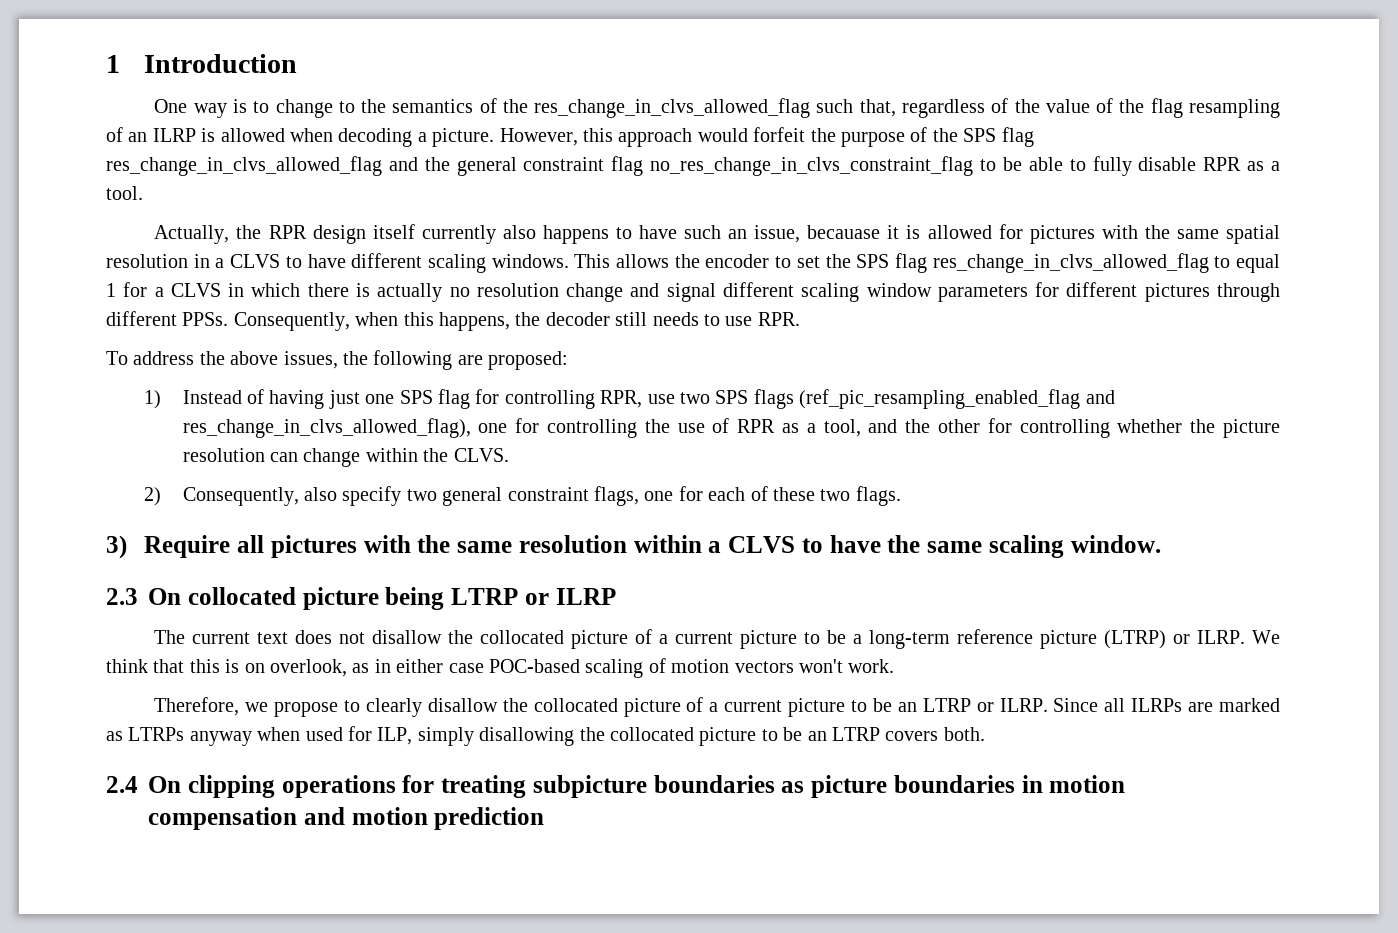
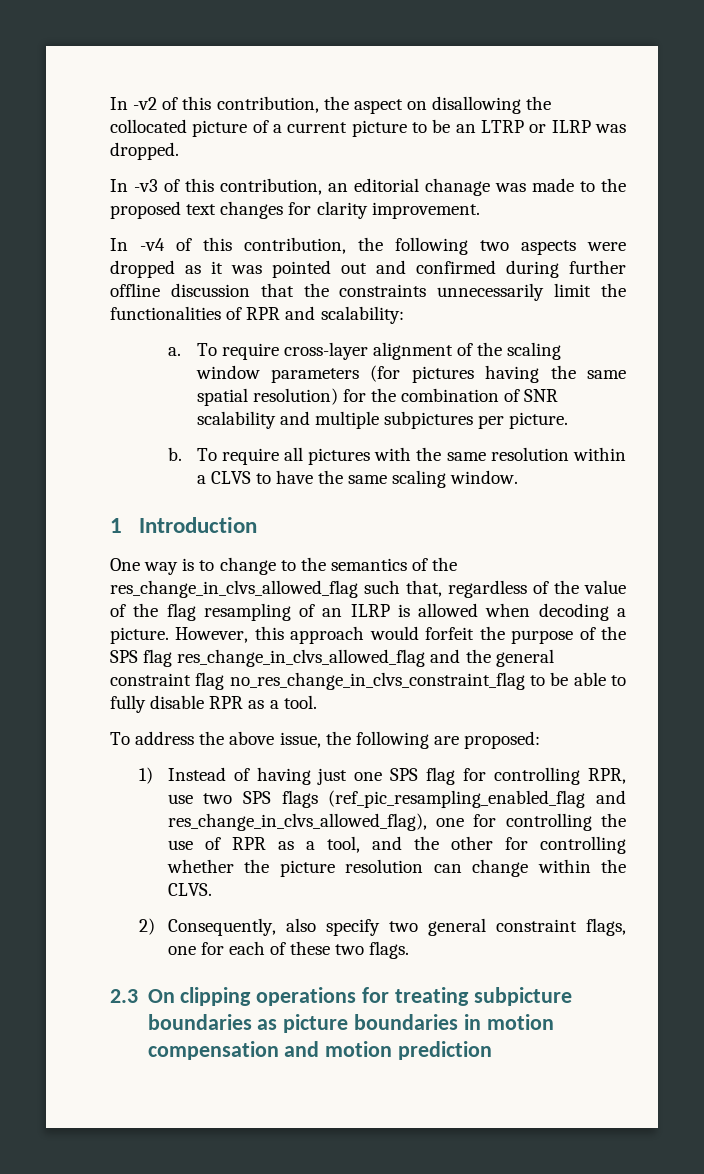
+ In -v2 of this contribution, the aspect on disallowing the collocated picture of a current picture to be an LTRP or ILRP was dropped.
+ In -v3 of this contribution, an editorial chanage was made to the proposed text changes for clarity improvement.
+ In -v4 of this contribution, the following two aspects were dropped as it was pointed out and confirmed during further offline discussion that the constraints unnecessarily limit the functionalities of RPR and scalability:
+ a. To require cross-layer alignment of the scaling window parameters (for pictures having the same spatial resolution) for the combination of SNR scalability and multiple subpictures per picture.
+ b. To require all pictures with the same resolution within a CLVS to have the same scaling window.
- Actually, the RPR design itself currently also happens to have such an issue, becauase it is allowed for pictures with the same spatial resolution in a CLVS to have different scaling windows. This allows the encoder to set the SPS flag res_change_in_clvs_allowed_flag to equal 1 for a CLVS in which there is actually no resolution change and signal different scaling window parameters for different pictures through different PPSs. Consequently, when this happens, the decoder still needs to use RPR.
- To address the above issues, the following are proposed:
+ To address the above issue, the following are proposed:
- 3) Require all pictures with the same resolution within a CLVS to have the same scaling window.
- 2.3 On collocated picture being LTRP or ILRP
- The current text does not disallow the collocated picture of a current picture to be a long-term reference picture (LTRP) or ILRP. We think that this is on overlook, as in either case POC-based scaling of motion vectors won't work.
- Therefore, we propose to clearly disallow the collocated picture of a current picture to be an LTRP or ILRP. Since all ILRPs are marked as LTRPs anyway when used for ILP, simply disallowing the collocated picture to be an LTRP covers both.
- 2.4 On clipping operations for treating subpicture boundaries as picture boundaries in motion compensation and motion prediction
+ 2.3 On clipping operations for treating subpicture boundaries as picture boundaries in motion compensation and motion prediction

